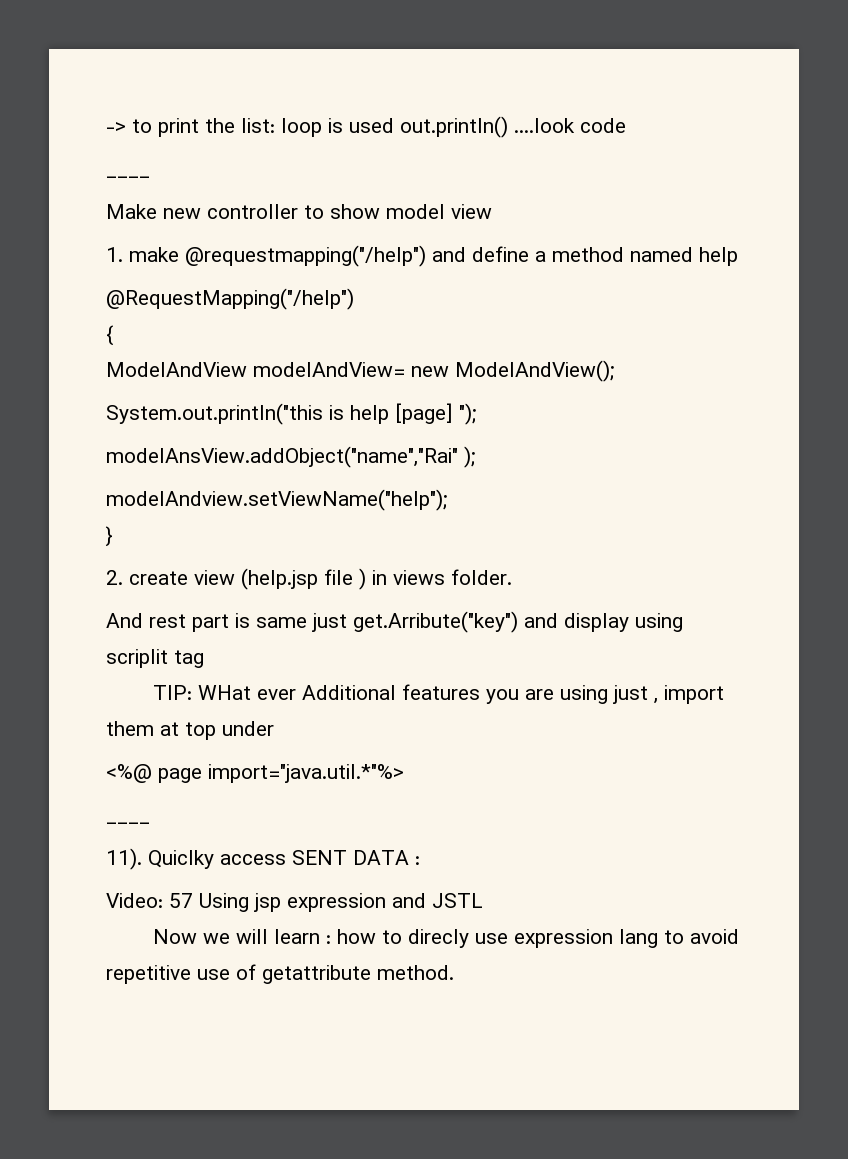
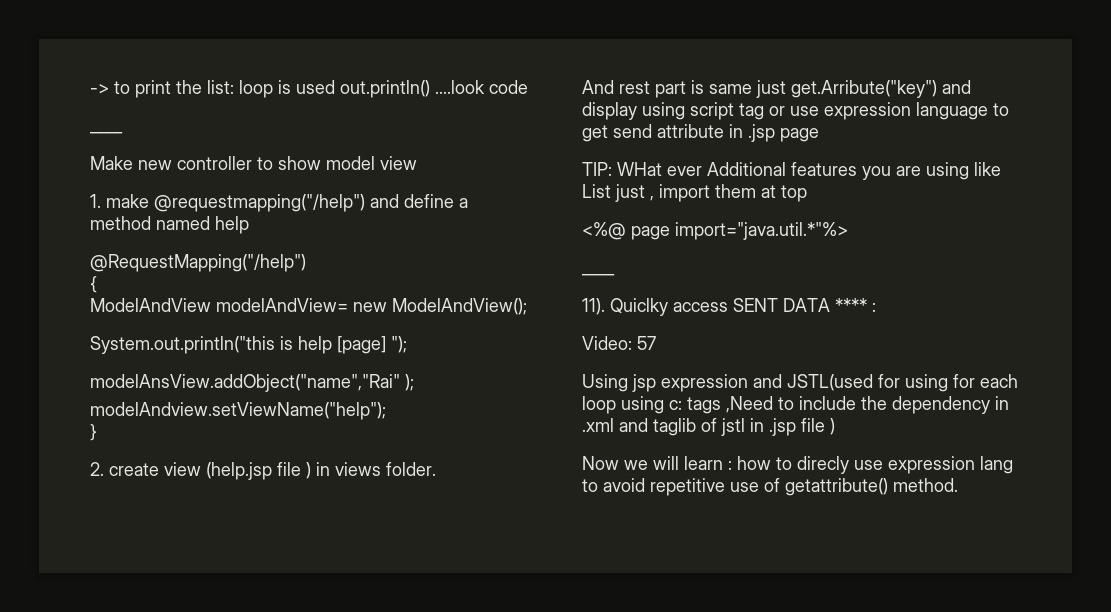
- And rest part is same just get.Arribute("key") and display using scriplit tag
+ And rest part is same just get.Arribute("key") and display using script tag or use expression language to get send attribute in .jsp page
- TIP: WHat ever Additional features you are using just , import them at top under
+ TIP: WHat ever Additional features you are using like List just , import them at top
- Quiclky access SENT DATA :
+ Quiclky access SENT DATA **** :
- Video: 57 Using jsp expression and JSTL
+ Video: 57
+ Using jsp expression and JSTL(used for using for each loop using c: tags ,Need to include the dependency in .xml and taglib of jstl in .jsp file )
- Now we will learn : how to direcly use expression lang to avoid repetitive use of getattribute method.
+ Now we will learn : how to direcly use expression lang to avoid repetitive use of getattribute() method.

